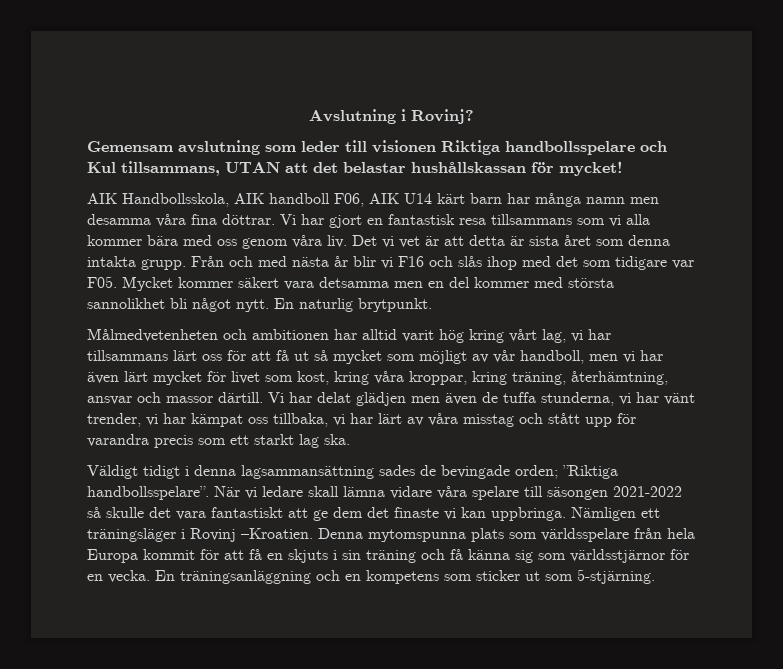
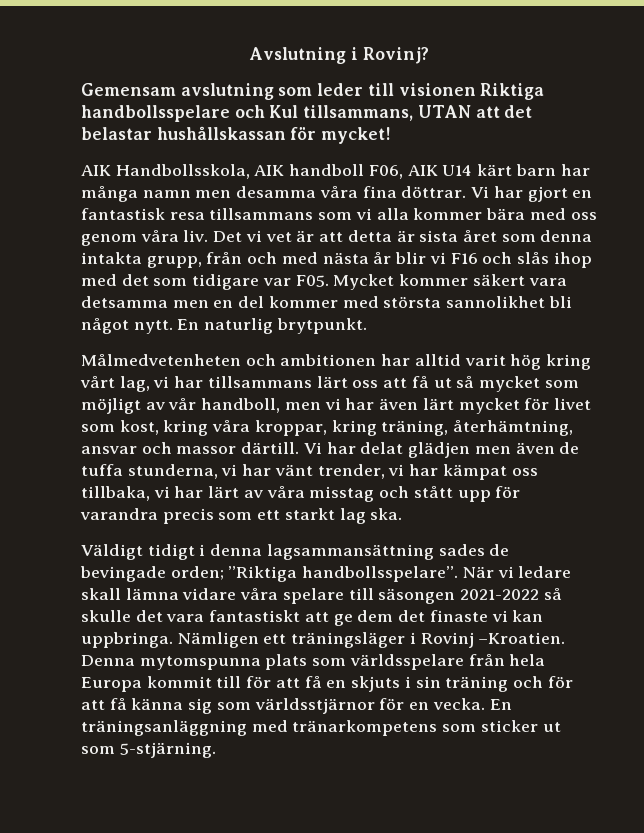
- Det vi vet är att detta är sista året som denna intakta grupp. Från och med nästa år blir vi F16 och slås ihop med det som tidigare var F05. Mycket kommer säkert vara detsamma men en del kommer med största sannolikhet bli något nytt.
+ Det vi vet är att detta är sista året som denna intakta grupp, från och med nästa år blir vi F16 och slås ihop med det som tidigare var F05. Mycket kommer säkert vara detsamma men en del kommer med största sannolikhet bli något nytt.
- Målmedvetenheten och ambitionen har alltid varit hög kring vårt lag, vi har tillsammans lärt oss för att få ut så mycket som möjligt av vår handboll, men vi har även lärt mycket för livet som kost, kring våra kroppar, kring träning, återhämtning, ansvar och massor därtill.
+ Målmedvetenheten och ambitionen har alltid varit hög kring vårt lag, vi har tillsammans lärt oss att få ut så mycket som möjligt av vår handboll, men vi har även lärt mycket för livet som kost, kring våra kroppar, kring träning, återhämtning, ansvar och massor därtill.
- Denna mytomspunna plats som världsspelare från hela Europa kommit för att få en skjuts i sin träning och få känna sig som världsstjärnor för en vecka.
+ Denna mytomspunna plats som världsspelare från hela Europa kommit till för att få en skjuts i sin träning och för att få känna sig som världsstjärnor för en vecka.
- En träningsanläggning och en kompetens som sticker ut som 5-stjärning.
+ En träningsanläggning med tränarkompetens som sticker ut som 5-stjärning.

